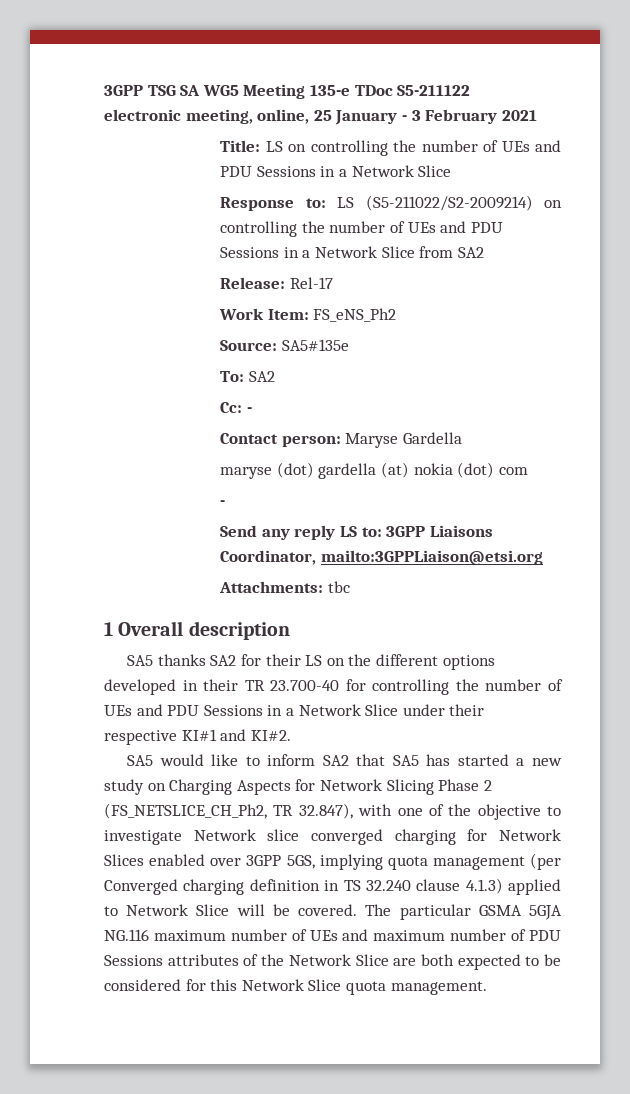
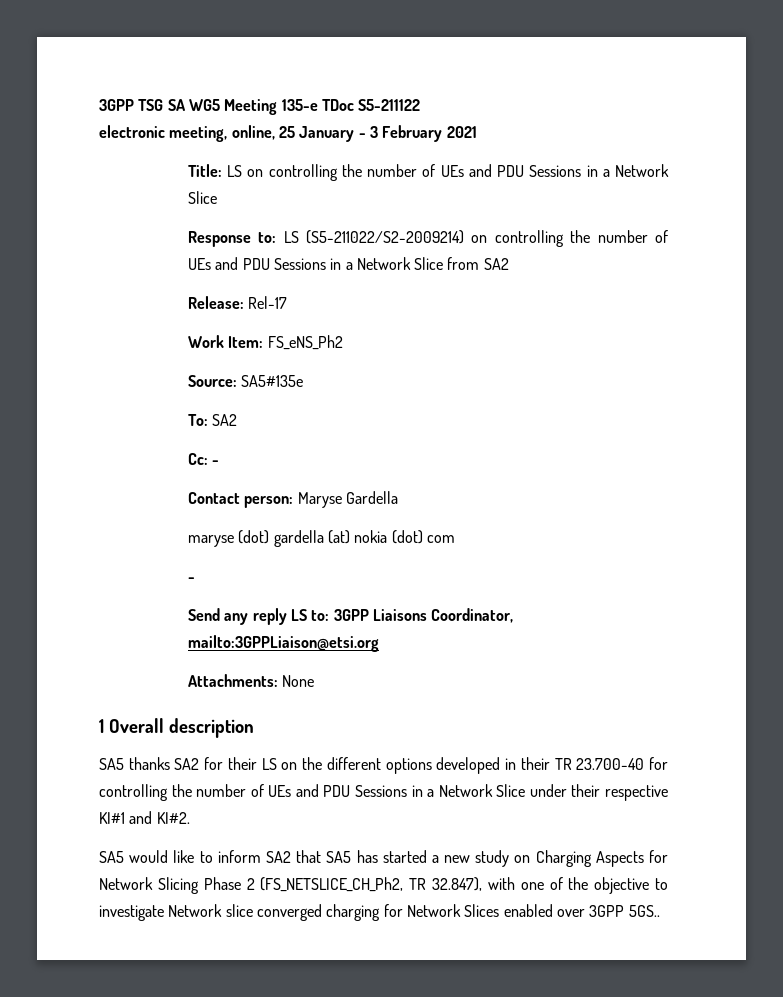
- Attachments: tbc
+ Attachments: None
- SA5 would like to inform SA2 that SA5 has started a new study on Charging Aspects for Network Slicing Phase 2 (FS_NETSLICE_CH_Ph2, TR 32.847), with one of the objective to investigate Network slice converged charging for Network Slices enabled over 3GPP 5GS, implying quota management (per Converged charging definition in TS 32.240 clause 4.1.3) applied to Network Slice will be covered. The particular GSMA 5GJA NG.116 maximum number of UEs and maximum number of PDU Sessions attributes of the Network Slice are both expected to be considered for this Network Slice quota management.
+ SA5 would like to inform SA2 that SA5 has started a new study on Charging Aspects for Network Slicing Phase 2 (FS_NETSLICE_CH_Ph2, TR 32.847), with one of the objective to investigate Network slice converged charging for Network Slices enabled over 3GPP 5GS..

